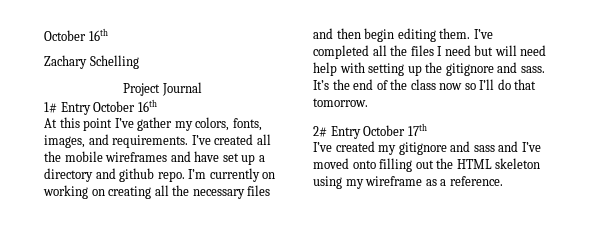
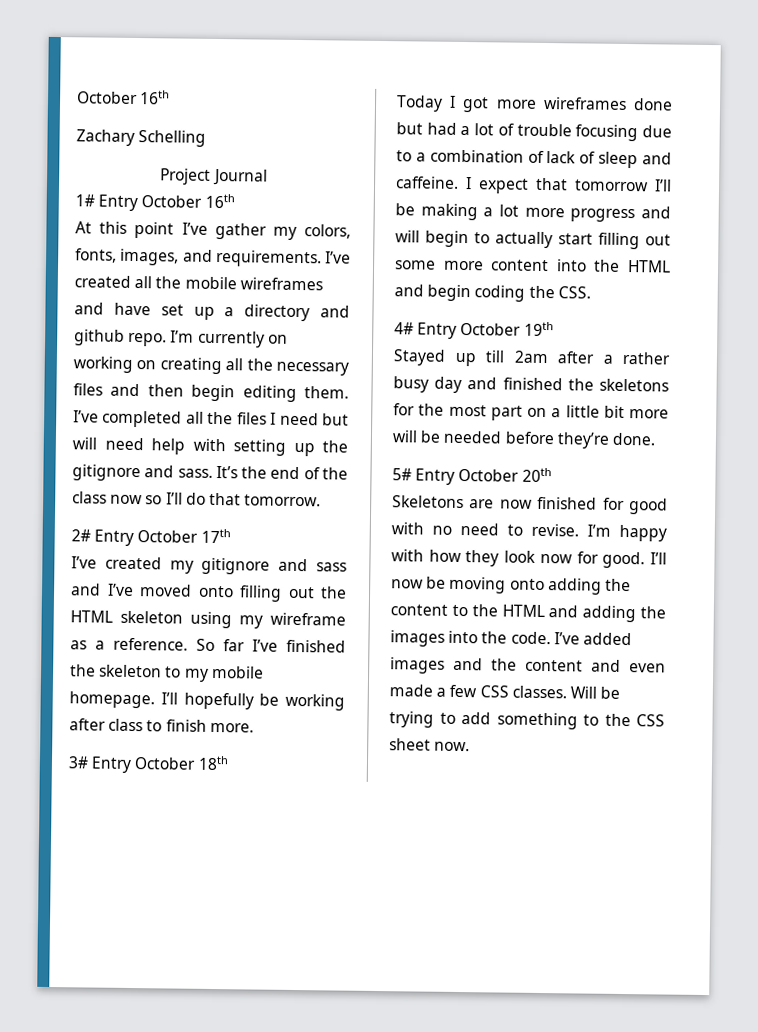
+ So far I’ve finished the skeleton to my mobile homepage. I’ll hopefully be working after class to finish more.
+ 3# Entry October 18th
+ Today I got more wireframes done but had a lot of trouble focusing due to a combination of lack of sleep and caffeine. I expect that tomorrow I’ll be making a lot more progress and will begin to actually start filling out some more content into the HTML and begin coding the CSS.
+ 4# Entry October 19th
+ Stayed up till 2am after a rather busy day and finished the skeletons for the most part on a little bit more will be needed before they’re done.
+ 5# Entry October 20th
+ Skeletons are now finished for good with no need to revise. I’m happy with how they look now for good. I’ll now be moving onto adding the content to the HTML and adding the images into the code. I’ve added images and the content and even made a few CSS classes. Will be trying to add something to the CSS sheet now.

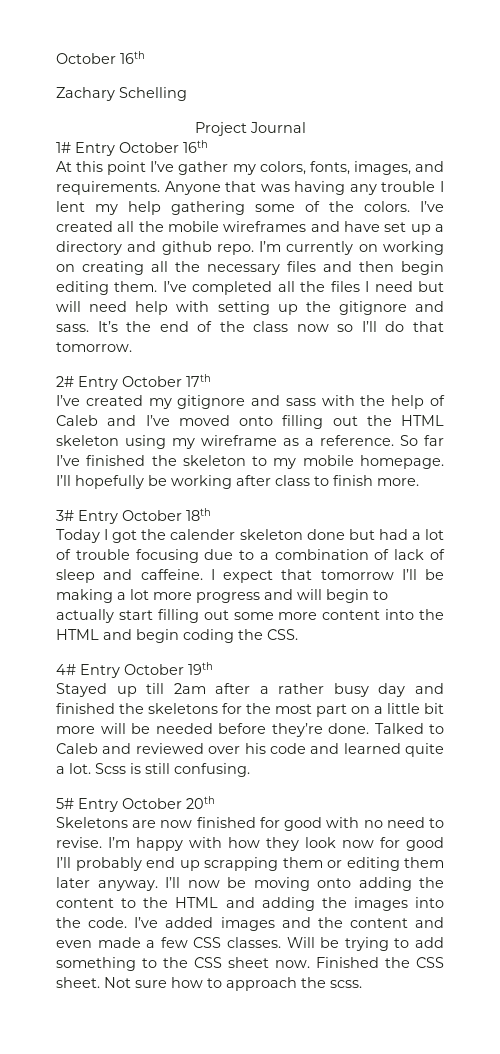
+ Anyone that was having any trouble I lent my help gathering some of the colors.
- I’ve created my gitignore and sass and I’ve moved onto filling out the HTML skeleton using my wireframe as a reference.
+ I’ve created my gitignore and sass with the help of Caleb and I’ve moved onto filling out the HTML skeleton using my wireframe as a reference.
- Today I got more wireframes done but had a lot of trouble focusing due to a combination of lack of sleep and caffeine.
+ Today I got the calender skeleton done but had a lot of trouble focusing due to a combination of lack of sleep and caffeine.
+ Talked to Caleb and reviewed over his code and learned quite a lot. Scss is still confusing.
- I’m happy with how they look now for good.
+ I’m happy with how they look now for good I’ll probably end up scrapping them or editing them later anyway.
+ Finished the CSS sheet. Not sure how to approach the scss.

